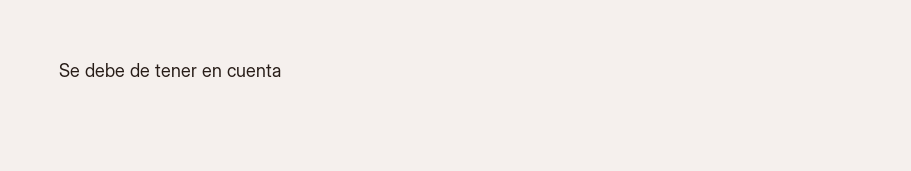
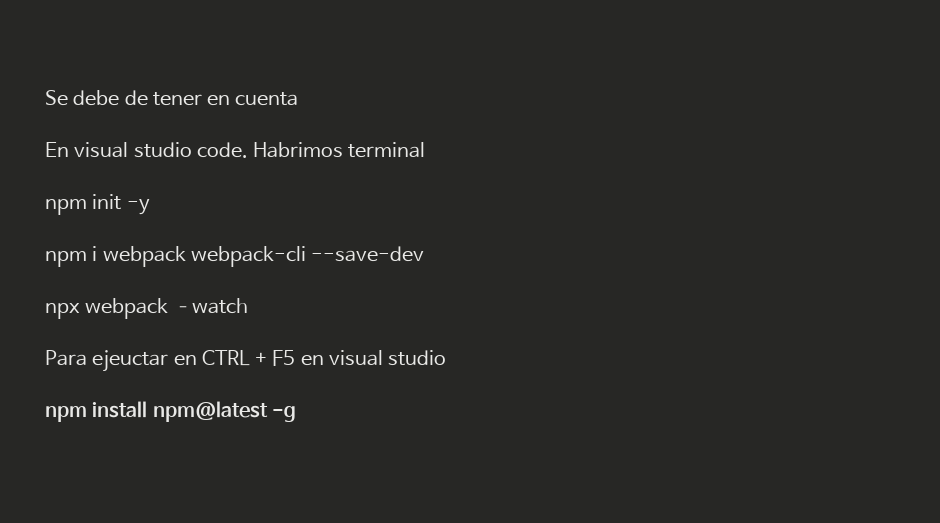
+ En visual studio code. Habrimos terminal
+ npm init -y
+ npm i webpack webpack-cli --save-dev
+ npx webpack –watch
+ Para ejeuctar en CTRL + F5 en visual studio
+ npm install npm@latest -g

